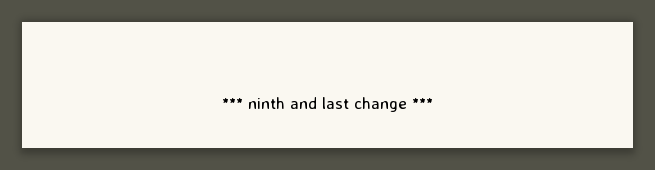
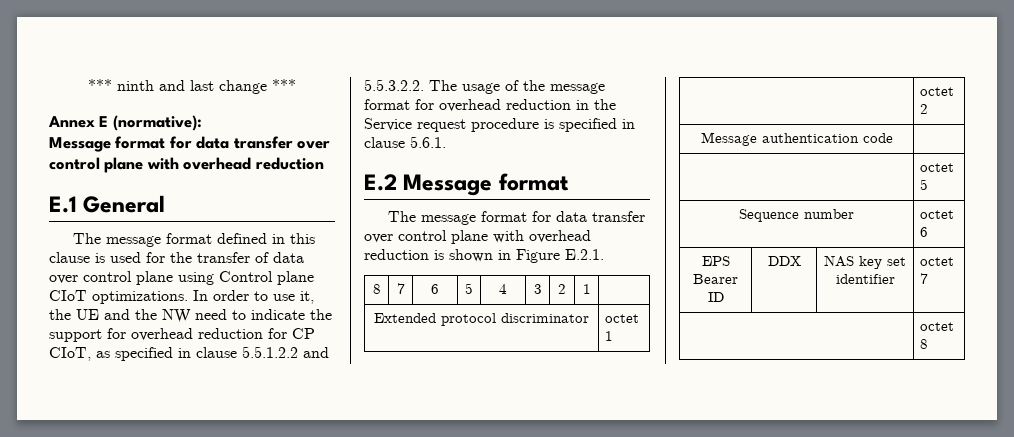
+ Annex E (normative):
+ Message format for data transfer over control plane with overhead reduction
+ E.1 General
+ The message format defined in this clause is used for the transfer of data over control plane using Control plane CIoT optimizations. In order to use it, the UE and the NW need to indicate the support for overhead reduction for CP CIoT, as specified in clause 5.5.1.2.2 and 5.5.3.2.2. The usage of the message format for overhead reduction in the Service request procedure is specified in clause 5.6.1.
+ E.2 Message format
+ The message format for data transfer over control plane with overhead reduction is shown in Figure E.2.1.
+ 8 | 7 | 6 | 5 | 4 | 3 | 2 | 1 |
+ Extended protocol discriminator | octet 1
+ | octet 2
+ Message authentication code |
+ | octet 5
+ Sequence number | octet 6
+ EPS Bearer ID | DDX | NAS key set identifier | octet 7
+ | octet 8

